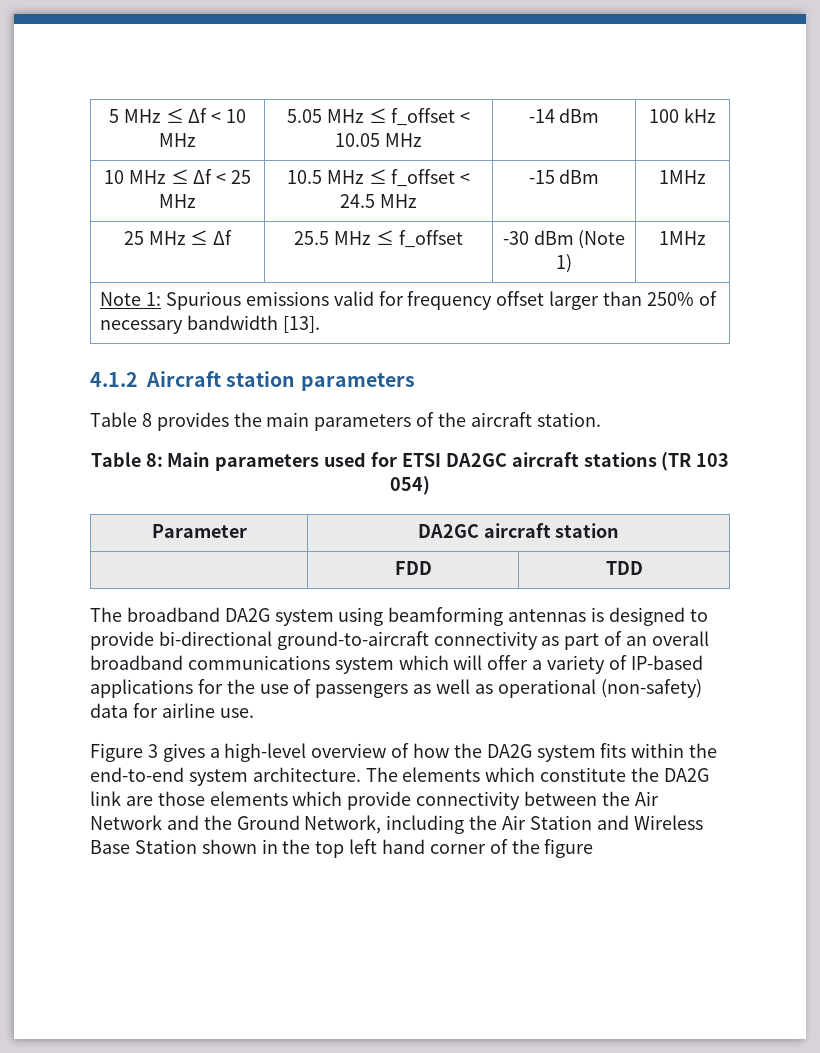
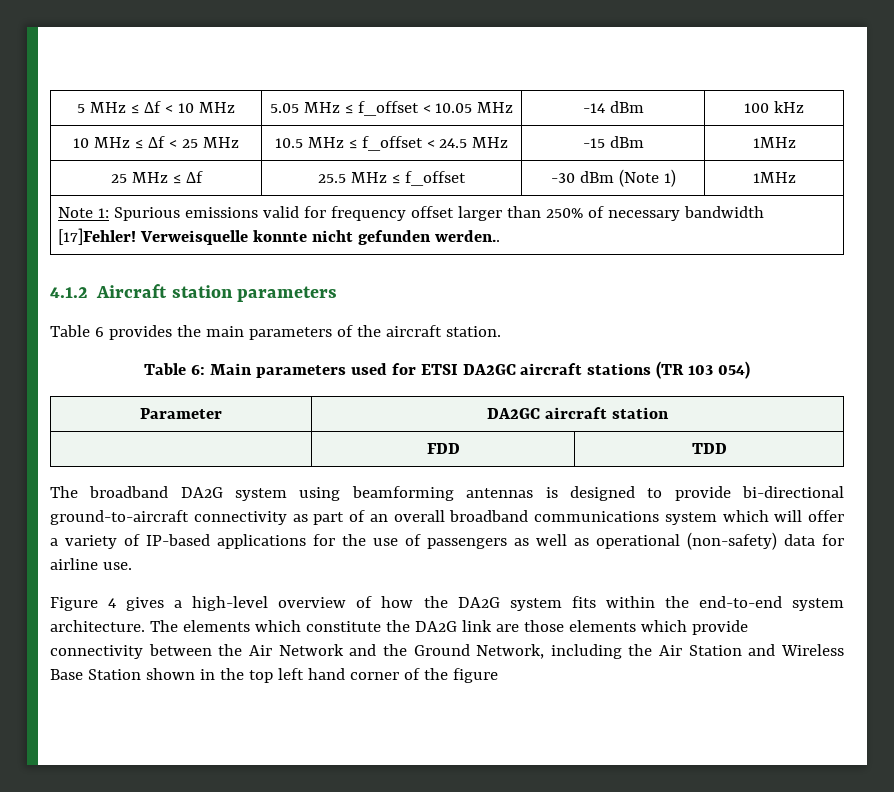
- Note 1: Spurious emissions valid for frequency offset larger than 250% of necessary bandwidth [13].
+ Note 1: Spurious emissions valid for frequency offset larger than 250% of necessary bandwidth [17]Fehler! Verweisquelle konnte nicht gefunden werden..
- Table 8 provides the main parameters of the aircraft station.
+ Table 6 provides the main parameters of the aircraft station.
- Table 8: Main parameters used for ETSI DA2GC aircraft stations (TR 103 054)
+ Table 6: Main parameters used for ETSI DA2GC aircraft stations (TR 103 054)
- Figure 3 gives a high-level overview of how the DA2G system fits within the end-to-end system architecture.
+ Figure 4 gives a high-level overview of how the DA2G system fits within the end-to-end system architecture.

